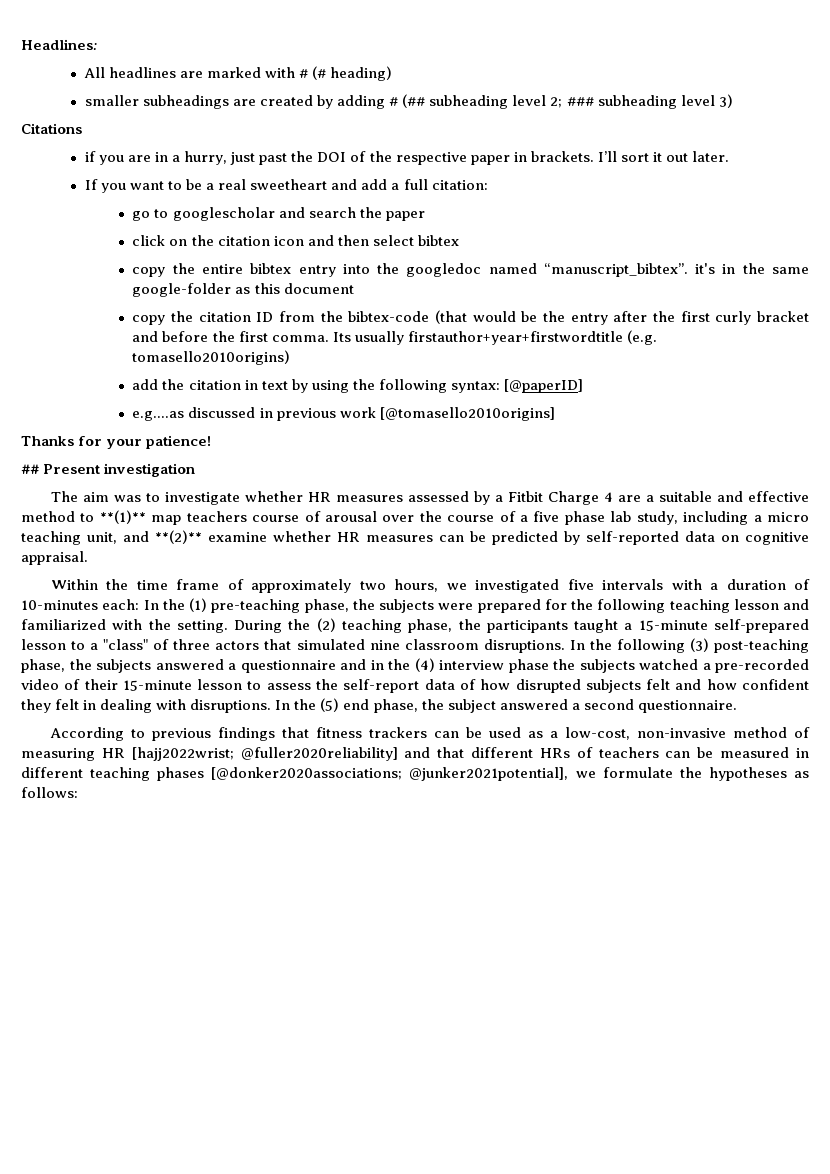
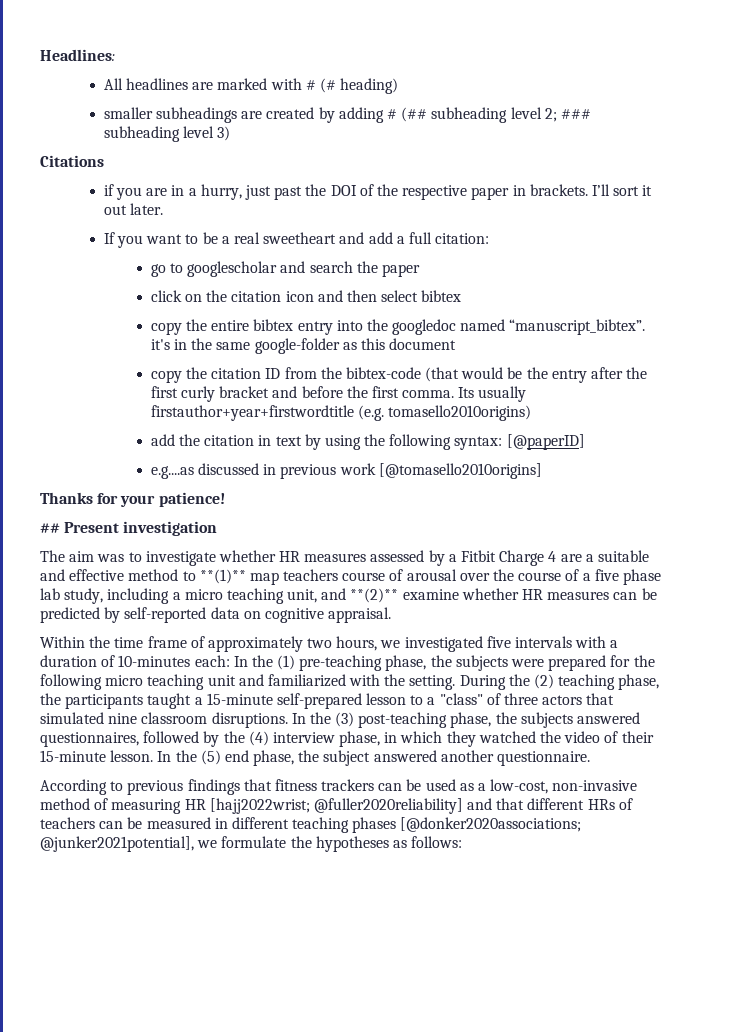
- Within the time frame of approximately two hours, we investigated five intervals with a duration of 10-minutes each: In the (1) pre-teaching phase, the subjects were prepared for the following teaching lesson and familiarized with the setting.
+ Within the time frame of approximately two hours, we investigated five intervals with a duration of 10-minutes each: In the (1) pre-teaching phase, the subjects were prepared for the following micro teaching unit and familiarized with the setting.
- In the following (3) post-teaching phase, the subjects answered a questionnaire and in the (4) interview phase the subjects watched a pre-recorded video of their 15-minute lesson to assess the self-report data of how disrupted subjects felt and how confident they felt in dealing with disruptions.
+ In the (3) post-teaching phase, the subjects answered questionnaires, followed by the (4) interview phase, in which they watched the video of their 15-minute lesson.
- In the (5) end phase, the subject answered a second questionnaire.
+ In the (5) end phase, the subject answered another questionnaire.

